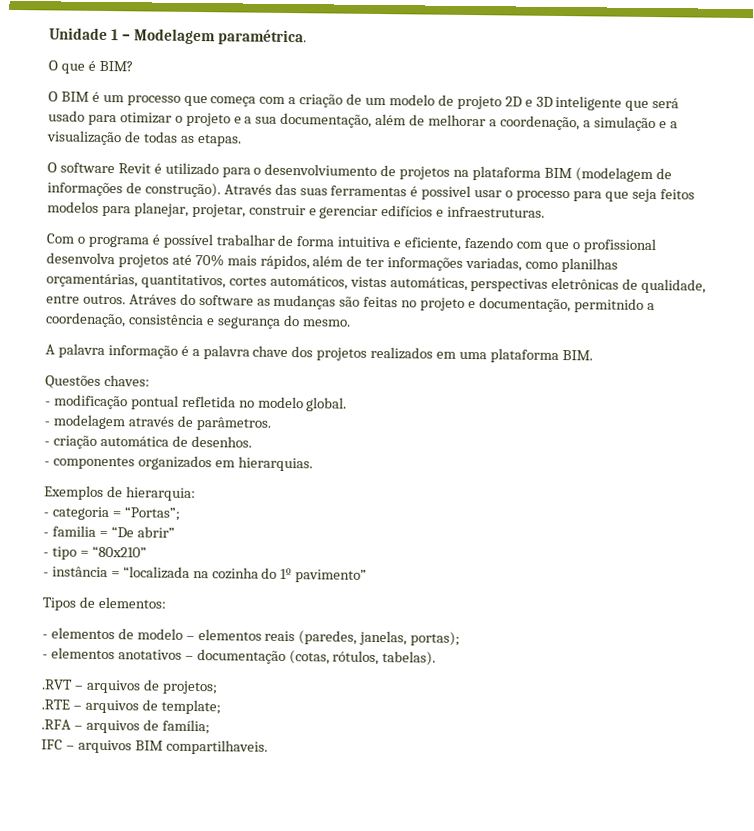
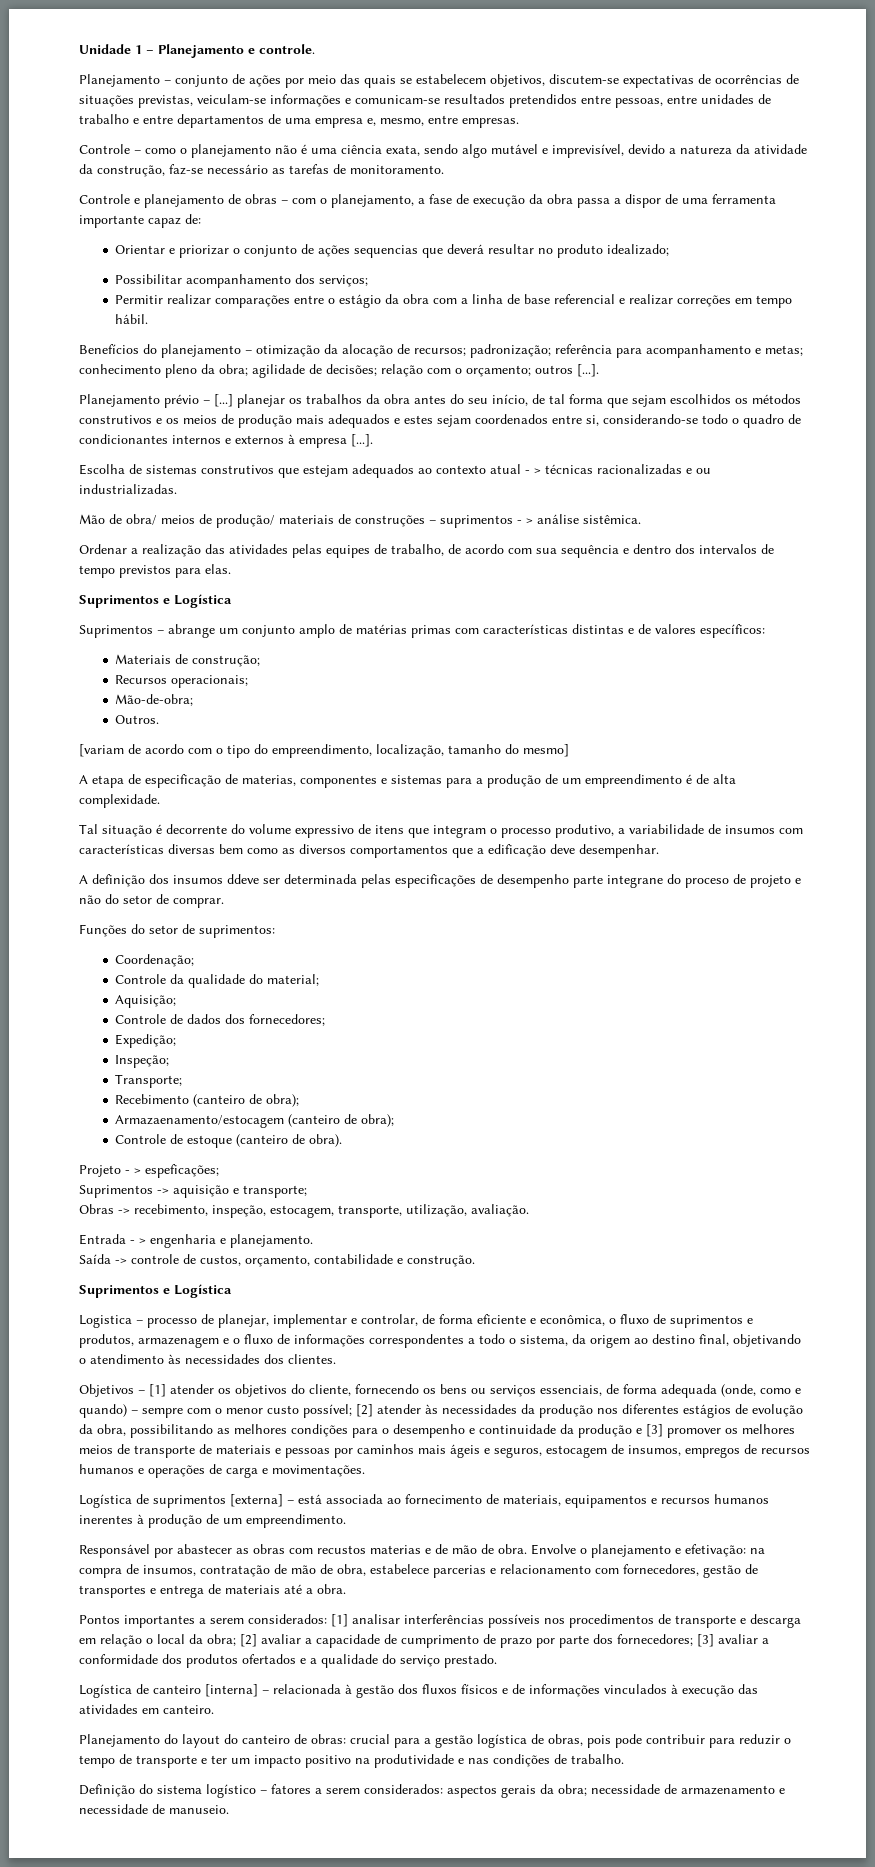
- Unidade 1 – Modelagem paramétrica.
- O que é BIM?
- O BIM é um processo que começa com a criação de um modelo de projeto 2D e 3D inteligente que será usado para otimizar o projeto e a sua documentação, além de melhorar a coordenação, a simulação e a visualização de todas as etapas.
- O software Revit é utilizado para o desenvolviumento de projetos na plataforma BIM (modelagem de informações de construção). Através das suas ferramentas é possivel usar o processo para que seja feitos modelos para planejar, projetar, construir e gerenciar edifícios e infraestruturas.
- Com o programa é possível trabalhar de forma intuitiva e eficiente, fazendo com que o profissional desenvolva projetos até 70% mais rápidos, além de ter informações variadas, como planilhas orçamentárias, quantitativos, cortes automáticos, vistas automáticas, perspectivas eletrônicas de qualidade, entre outros. Atráves do software as mudanças são feitas no projeto e documentação, permitnido a coordenação, consistência e segurança do mesmo.
- A palavra informação é a palavra chave dos projetos realizados em uma plataforma BIM.
- Questões chaves:
- - modificação pontual refletida no modelo global.
- - modelagem através de parâmetros.
- - criação automática de desenhos.
- - componentes organizados em hierarquias.
- Exemplos de hierarquia:
- - categoria = “Portas”;
- - familia = “De abrir”
- - tipo = “80x210”
- - instância = “localizada na cozinha do 1º pavimento”
- Tipos de elementos:
- - elementos de modelo – elementos reais (paredes, janelas, portas);
- - elementos anotativos – documentação (cotas, rótulos, tabelas).
- .RVT – arquivos de projetos;
- .RTE – arquivos de template;
- .RFA – arquivos de família;
- IFC – arquivos BIM compartilhaveis.
+ Unidade 1 – Planejamento e controle.
+ Planejamento – conjunto de ações por meio das quais se estabelecem objetivos, discutem-se expectativas de ocorrências de situações previstas, veiculam-se informações e comunicam-se resultados pretendidos entre pessoas, entre unidades de trabalho e entre departamentos de uma empresa e, mesmo, entre empresas.
+ Controle – como o planejamento não é uma ciência exata, sendo algo mutável e imprevisível, devido a natureza da atividade da construção, faz-se necessário as tarefas de monitoramento.
+ Controle e planejamento de obras – com o planejamento, a fase de execução da obra passa a dispor de uma ferramenta importante capaz de:
+ Orientar e priorizar o conjunto de ações sequencias que deverá resultar no produto idealizado;
+ Possibilitar acompanhamento dos serviços;
+ Permitir realizar comparações entre o estágio da obra com a linha de base referencial e realizar correções em tempo hábil.
+ Benefícios do planejamento – otimização da alocação de recursos; padronização; referência para acompanhamento e metas; conhecimento pleno da obra; agilidade de decisões; relação com o orçamento; outros [...].
+ Planejamento prévio – [...] planejar os trabalhos da obra antes do seu início, de tal forma que sejam escolhidos os métodos construtivos e os meios de produção mais adequados e estes sejam coordenados entre si, considerando-se todo o quadro de condicionantes internos e externos à empresa [...].
+ Escolha de sistemas construtivos que estejam adequados ao contexto atual - > técnicas racionalizadas e ou industrializadas.
+ Mão de obra/ meios de produção/ materiais de construções – suprimentos - > análise sistêmica.
+ Ordenar a realização das atividades pelas equipes de trabalho, de acordo com sua sequência e dentro dos intervalos de tempo previstos para elas.
+ Suprimentos e Logística
+ Suprimentos – abrange um conjunto amplo de matérias primas com características distintas e de valores específicos:
+ Materiais de construção;
+ Recursos operacionais;
+ Mão-de-obra;
+ Outros.
+ [variam de acordo com o tipo do empreendimento, localização, tamanho do mesmo]
+ A etapa de especificação de materias, componentes e sistemas para a produção de um empreendimento é de alta complexidade.
+ Tal situação é decorrente do volume expressivo de itens que integram o processo produtivo, a variabilidade de insumos com características diversas bem como as diversos comportamentos que a edificação deve desempenhar.
+ A definição dos insumos ddeve ser determinada pelas especificações de desempenho parte integrane do proceso de projeto e não do setor de comprar.
+ Funções do setor de suprimentos:
+ Coordenação;
+ Controle da qualidade do material;
+ Aquisição;
+ Controle de dados dos fornecedores;
+ Expedição;
+ Inspeção;
+ Transporte;
+ Recebimento (canteiro de obra);
+ Armazaenamento/estocagem (canteiro de obra);
+ Controle de estoque (canteiro de obra).
+ Projeto - > espeficações;
+ Suprimentos -> aquisição e transporte;
+ Obras -> recebimento, inspeção, estocagem, transporte, utilização, avaliação.
+ Entrada - > engenharia e planejamento.
+ Saída -> controle de custos, orçamento, contabilidade e construção.
+ Suprimentos e Logística
+ Logistica – processo de planejar, implementar e controlar, de forma eficiente e econômica, o fluxo de suprimentos e produtos, armazenagem e o fluxo de informações correspondentes a todo o sistema, da origem ao destino final, objetivando o atendimento às necessidades dos clientes.
+ Objetivos – [1] atender os objetivos do cliente, fornecendo os bens ou serviços essenciais, de forma adequada (onde, como e quando) – sempre com o menor custo possível; [2] atender às necessidades da produção nos diferentes estágios de evolução da obra, possibilitando as melhores condições para o desempenho e continuidade da produção e [3] promover os melhores meios de transporte de materiais e pessoas por caminhos mais ágeis e seguros, estocagem de insumos, empregos de recursos humanos e operações de carga e movimentações.
+ Logística de suprimentos [externa] – está associada ao fornecimento de materiais, equipamentos e recursos humanos inerentes à produção de um empreendimento.
+ Responsável por abastecer as obras com recustos materias e de mão de obra. Envolve o planejamento e efetivação: na compra de insumos, contratação de mão de obra, estabelece parcerias e relacionamento com fornecedores, gestão de transportes e entrega de materiais até a obra.
+ Pontos importantes a serem considerados: [1] analisar interferências possíveis nos procedimentos de transporte e descarga em relação o local da obra; [2] avaliar a capacidade de cumprimento de prazo por parte dos fornecedores; [3] avaliar a conformidade dos produtos ofertados e a qualidade do serviço prestado.
+ Logística de canteiro [interna] – relacionada à gestão dos fluxos físicos e de informações vinculados à execução das atividades em canteiro.
+ Planejamento do layout do canteiro de obras: crucial para a gestão logística de obras, pois pode contribuir para reduzir o tempo de transporte e ter um impacto positivo na produtividade e nas condições de trabalho.
+ Definição do sistema logístico – fatores a serem considerados: aspectos gerais da obra; necessidade de armazenamento e necessidade de manuseio.

